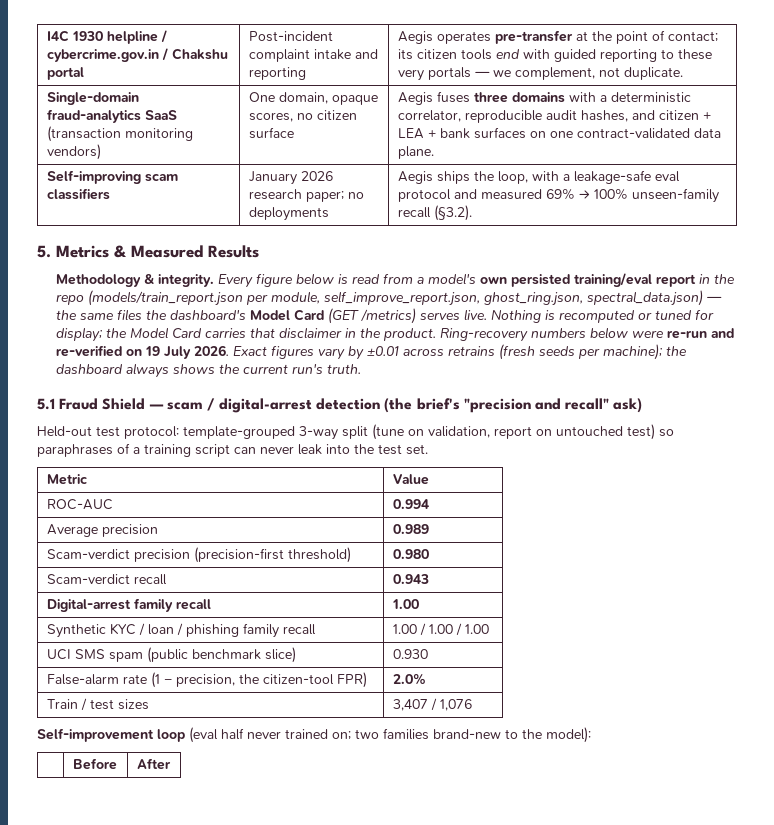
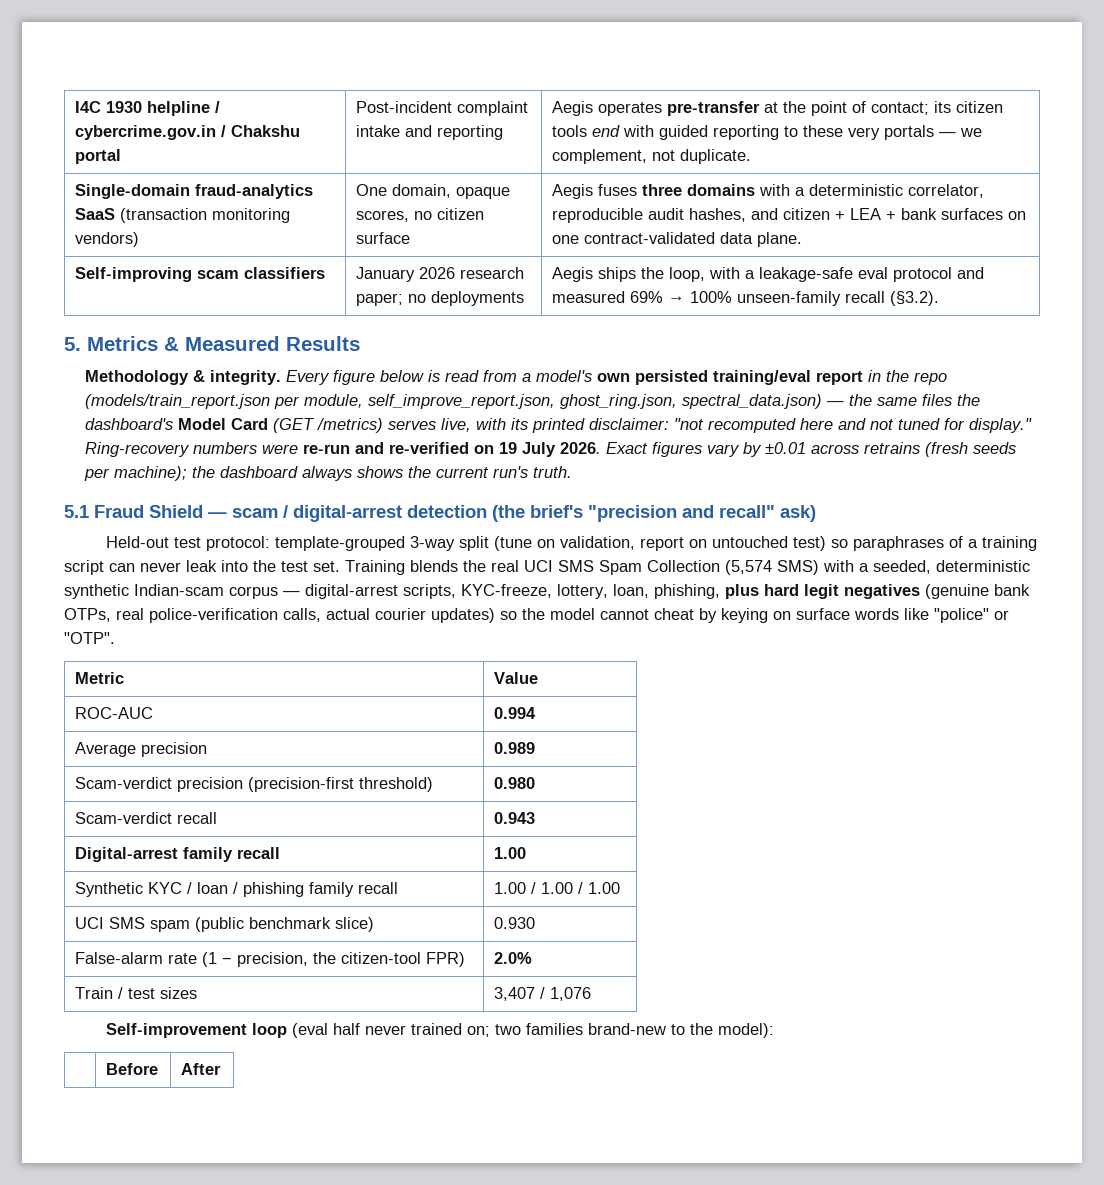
- Every figure below is read from a model's own persisted training/eval report in the repo (models/train_report.json per module, self_improve_report.json, ghost_ring.json, spectral_data.json) — the same files the dashboard's Model Card (GET /metrics) serves live. Nothing is recomputed or tuned for display; the Model Card carries that disclaimer in the product.
+ Every figure below is read from a model's own persisted training/eval report in the repo (models/train_report.json per module, self_improve_report.json, ghost_ring.json, spectral_data.json) — the same files the dashboard's Model Card (GET /metrics) serves live, with its printed disclaimer: "not recomputed here and not tuned for display."
- Ring-recovery numbers below were re-run and re-verified on 19 July 2026.
+ Ring-recovery numbers were re-run and re-verified on 19 July 2026.
+ Training blends the real UCI SMS Spam Collection (5,574 SMS) with a seeded, deterministic synthetic Indian-scam corpus — digital-arrest scripts, KYC-freeze, lottery, loan, phishing, plus hard legit negatives (genuine bank OTPs, real police-verification calls, actual courier updates) so the model cannot cheat by keying on surface words like "police" or "OTP".

